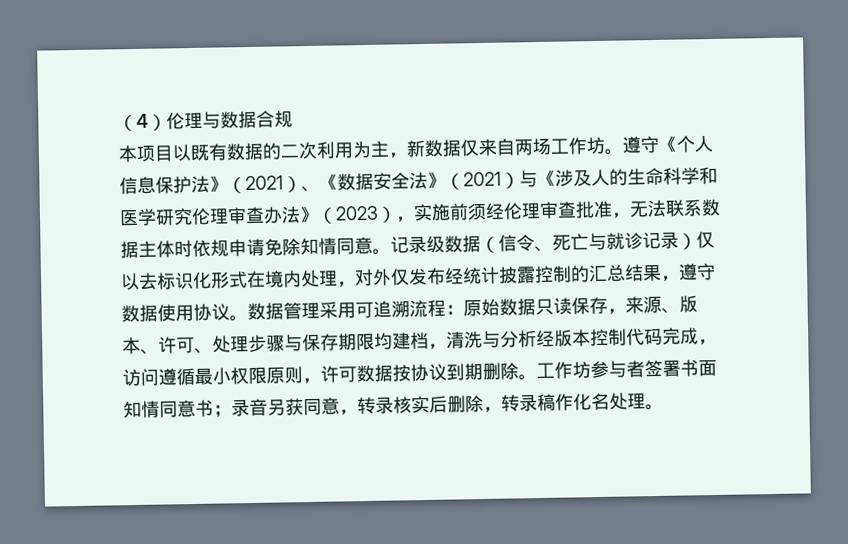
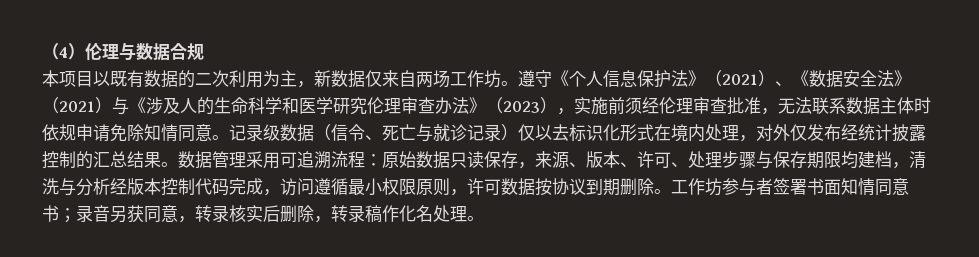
- 记录级数据（信令、死亡与就诊记录）仅以去标识化形式在境内处理，对外仅发布经统计披露控制的汇总结果，遵守数据使用协议。
+ 记录级数据（信令、死亡与就诊记录）仅以去标识化形式在境内处理，对外仅发布经统计披露控制的汇总结果。

